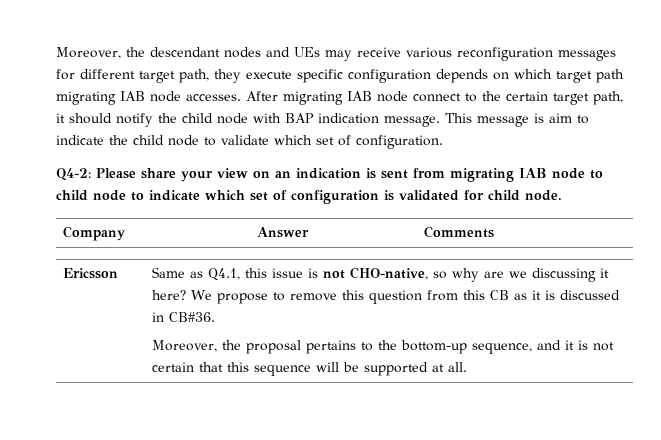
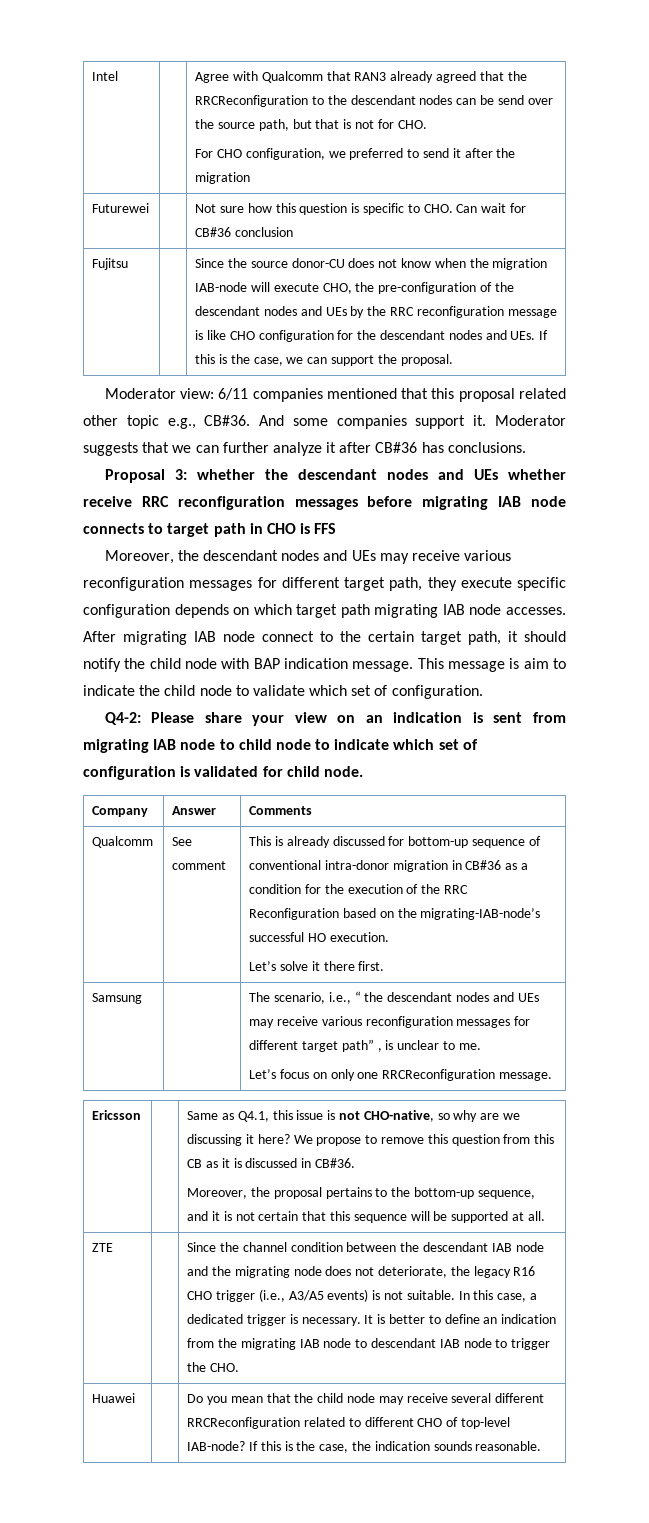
+ Intel | | Agree with Qualcomm that RAN3 already agreed that the RRCReconfiguration to the descendant nodes can be send over the source path, but that is not for CHO.
+ For CHO configuration, we preferred to send it after the migration
+ Futurewei | | Not sure how this question is specific to CHO. Can wait for CB#36 conclusion
+ Fujitsu | | Since the source donor-CU does not know when the migration IAB-node will execute CHO, the pre-configuration of the descendant nodes and UEs by the RRC reconfiguration message is like CHO configuration for the descendant nodes and UEs. If this is the case, we can support the proposal.
+ Moderator view: 6/11 companies mentioned that this proposal related other topic e.g., CB#36. And some companies support it. Moderator suggests that we can further analyze it after CB#36 has conclusions.
+ Proposal 3: whether the descendant nodes and UEs whether receive RRC reconfiguration messages before migrating IAB node connects to target path in CHO is FFS
+ Qualcomm | See comment | This is already discussed for bottom-up sequence of conventional intra-donor migration in CB#36 as a condition for the execution of the RRC Reconfiguration based on the migrating-IAB-node’s successful HO execution.
+ Let’s solve it there first.
+ Samsung | | The scenario, i.e., “ the descendant nodes and UEs may receive various reconfiguration messages for different target path” , is unclear to me.
+ Let’s focus on only one RRCReconfiguration message.
+ ZTE | | Since the channel condition between the descendant IAB node and the migrating node does not deteriorate, the legacy R16 CHO trigger (i.e., A3/A5 events) is not suitable. In this case, a dedicated trigger is necessary. It is better to define an indication from the migrating IAB node to descendant IAB node to trigger the CHO.
+ Huawei | | Do you mean that the child node may receive several different RRCReconfiguration related to different CHO of top-level IAB-node? If this is the case, the indication sounds reasonable.

